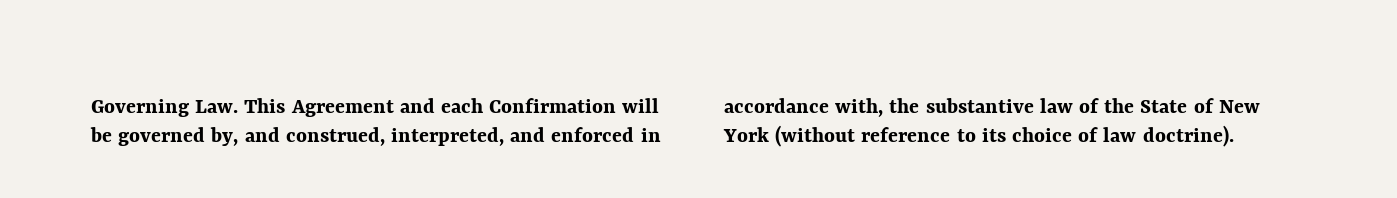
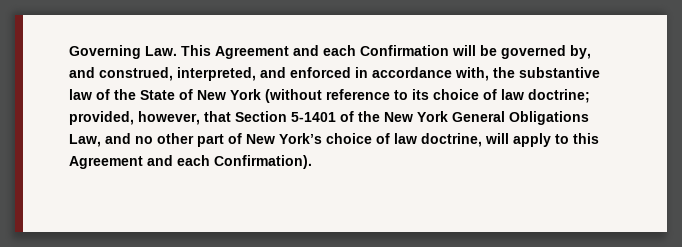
- Governing Law. This Agreement and each Confirmation will be governed by, and construed, interpreted, and enforced in accordance with, the substantive law of the State of New York (without reference to its choice of law doctrine).
+ Governing Law. This Agreement and each Confirmation will be governed by, and construed, interpreted, and enforced in accordance with, the substantive law of the State of New York (without reference to its choice of law doctrine; provided, however, that Section 5-1401 of the New York General Obligations Law, and no other part of New York’s choice of law doctrine, will apply to this Agreement and each Confirmation).

